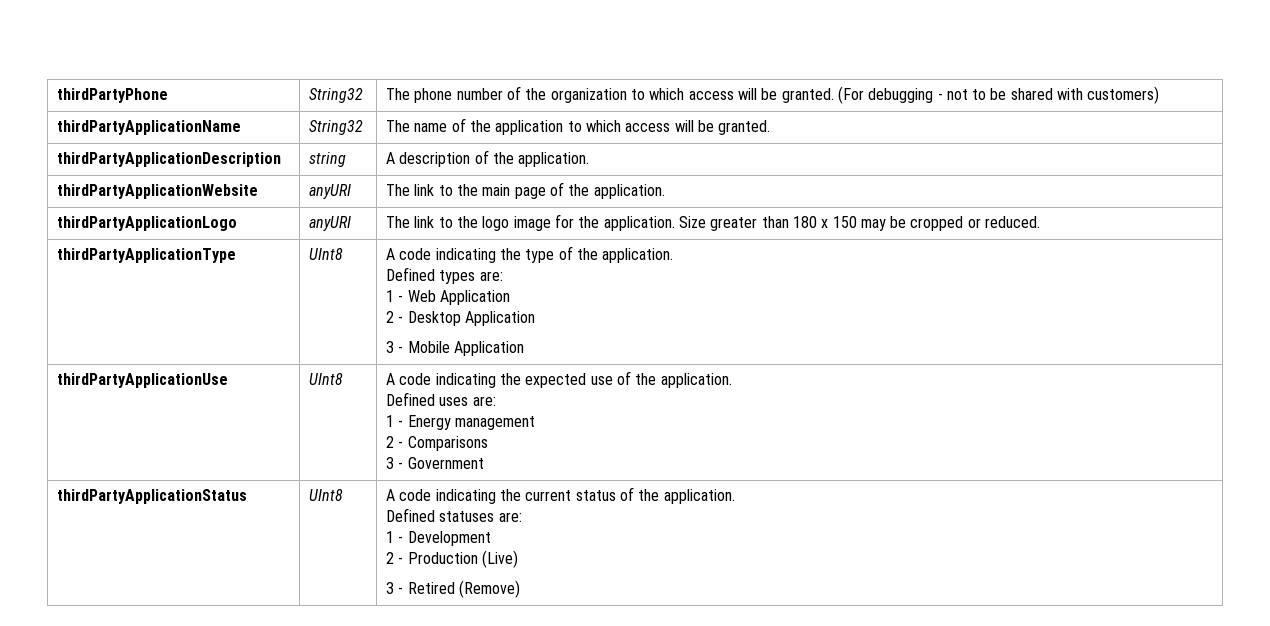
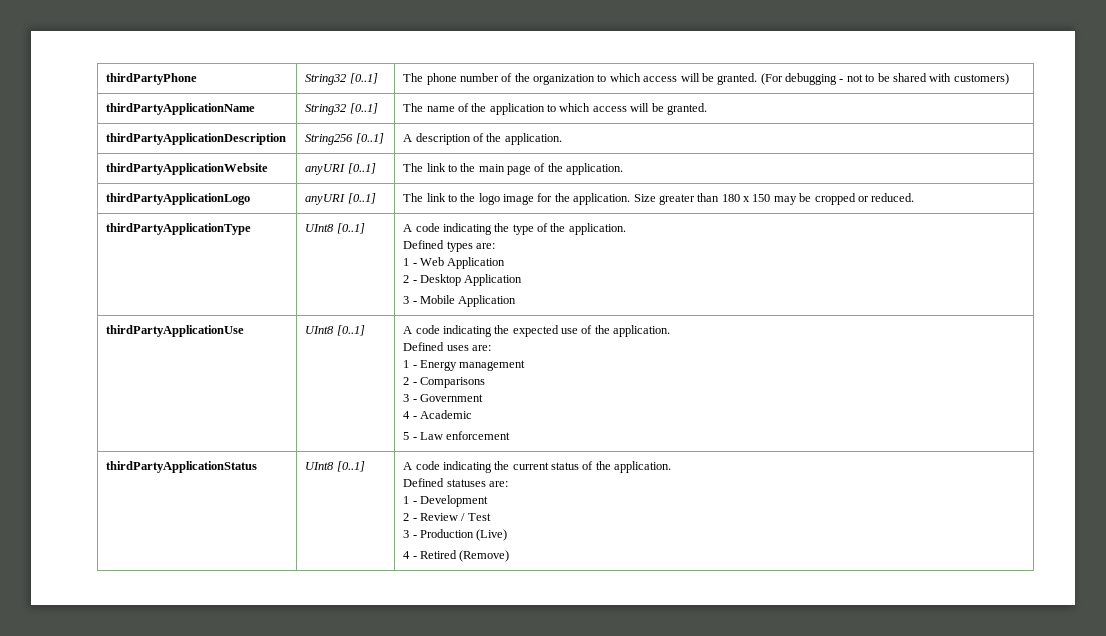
- thirdPartyPhone | String32 | The phone number of the organization to which access will be granted. (For debugging - not to be shared with customers)
+ thirdPartyPhone | String32 [0..1] | The phone number of the organization to which access will be granted. (For debugging - not to be shared with customers)
- thirdPartyApplicationName | String32 | The name of the application to which access will be granted.
+ thirdPartyApplicationName | String32 [0..1] | The name of the application to which access will be granted.
- thirdPartyApplicationDescription | string | A description of the application.
+ thirdPartyApplicationDescription | String256 [0..1] | A description of the application.
- thirdPartyApplicationWebsite | anyURI | The link to the main page of the application.
+ thirdPartyApplicationWebsite | anyURI [0..1] | The link to the main page of the application.
- thirdPartyApplicationLogo | anyURI | The link to the logo image for the application. Size greater than 180 x 150 may be cropped or reduced.
+ thirdPartyApplicationLogo | anyURI [0..1] | The link to the logo image for the application. Size greater than 180 x 150 may be cropped or reduced.
- thirdPartyApplicationType | UInt8 | A code indicating the type of the application.
+ thirdPartyApplicationType | UInt8 [0..1] | A code indicating the type of the application.
- thirdPartyApplicationUse | UInt8 | A code indicating the expected use of the application.
+ thirdPartyApplicationUse | UInt8 [0..1] | A code indicating the expected use of the application.
  Defined uses are:
  1 - Energy management
  2 - Comparisons
  3 - Government
+ 4 - Academic
+ 5 - Law enforcement
- thirdPartyApplicationStatus | UInt8 | A code indicating the current status of the application.
+ thirdPartyApplicationStatus | UInt8 [0..1] | A code indicating the current status of the application.
  Defined statuses are:
  1 - Development
- 2 - Production (Live)
- 3 - Retired (Remove)
+ 2 - Review / Test
+ 3 - Production (Live)
+ 4 - Retired (Remove)

